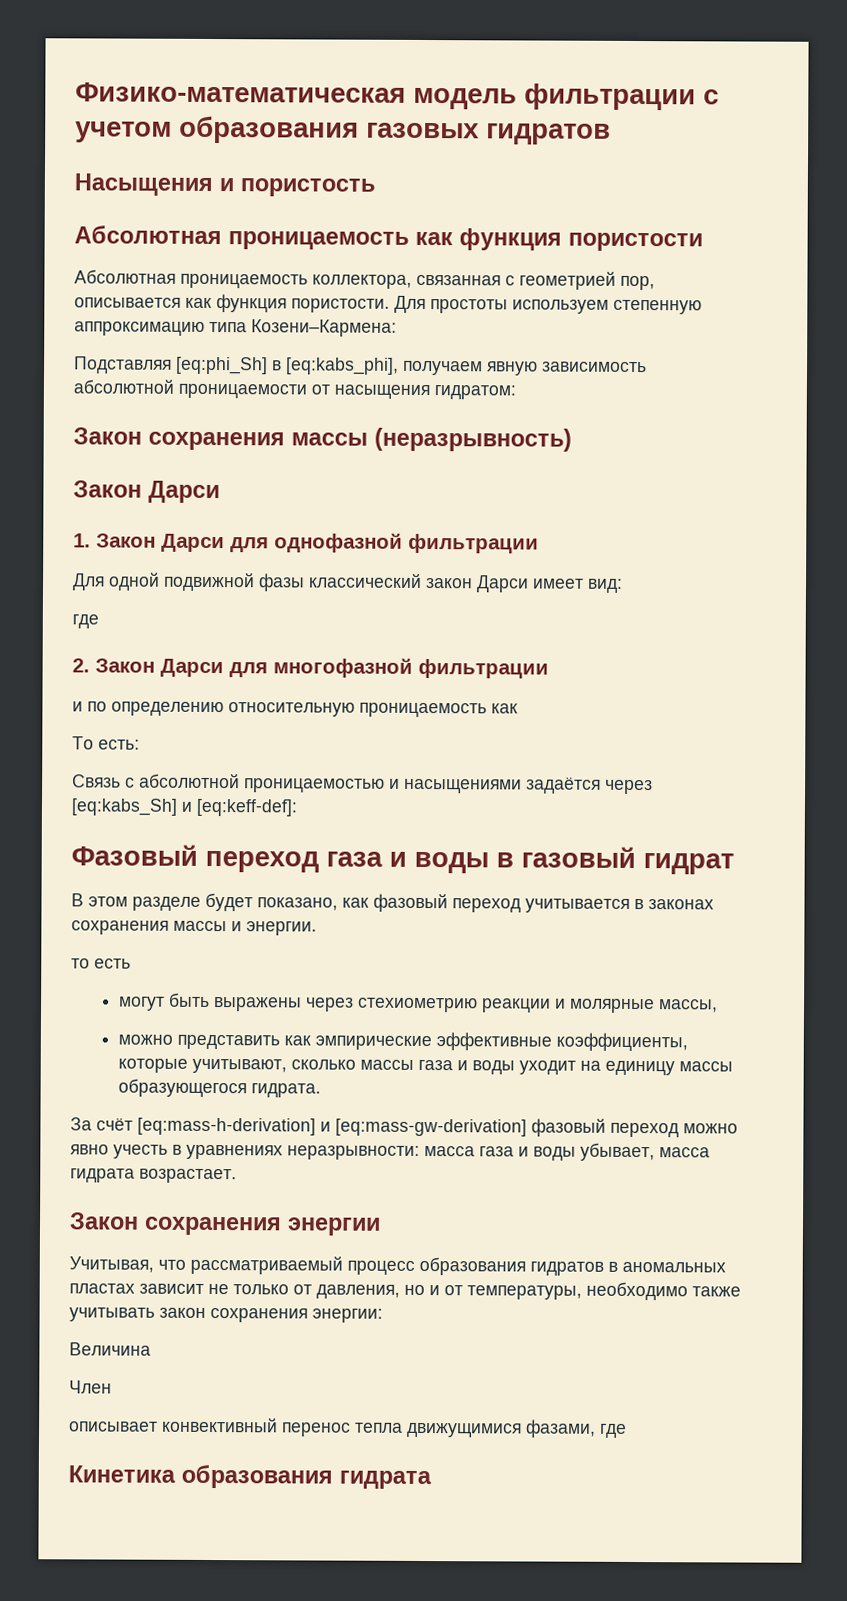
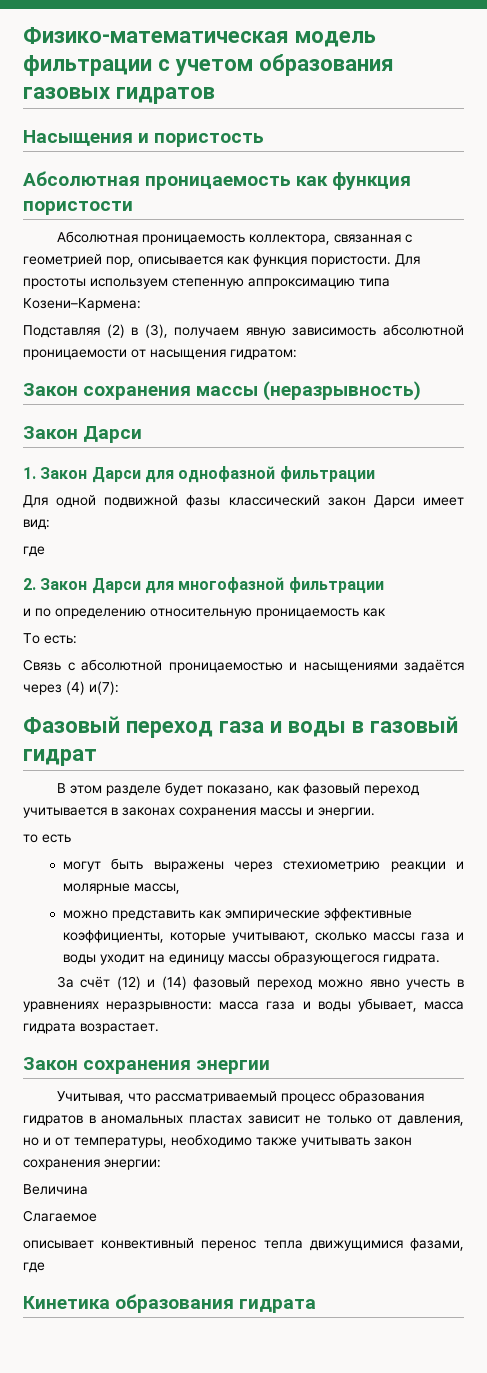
- Подставляя [eq:phi_Sh] в [eq:kabs_phi], получаем явную зависимость абсолютной проницаемости от насыщения гидратом:
+ Подставляя (2) в (3), получаем явную зависимость абсолютной проницаемости от насыщения гидратом:
- Связь с абсолютной проницаемостью и насыщениями задаётся через [eq:kabs_Sh] и [eq:keff-def]:
+ Связь с абсолютной проницаемостью и насыщениями задаётся через (4) и(7):
- За счёт [eq:mass-h-derivation] и [eq:mass-gw-derivation] фазовый переход можно явно учесть в уравнениях неразрывности: масса газа и воды убывает, масса гидрата возрастает.
+ За счёт (12) и (14) фазовый переход можно явно учесть в уравнениях неразрывности: масса газа и воды убывает, масса гидрата возрастает.
- Член
+ Слагаемое

